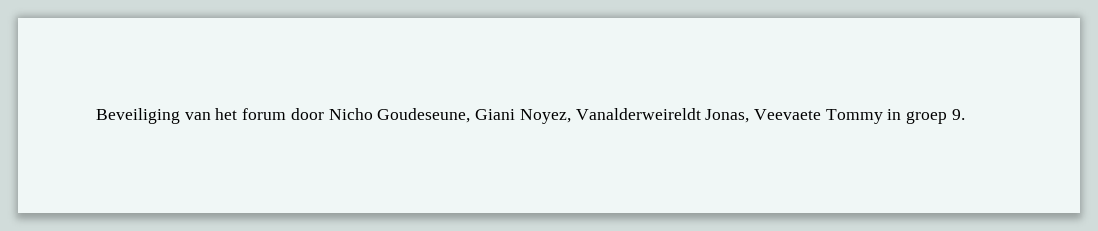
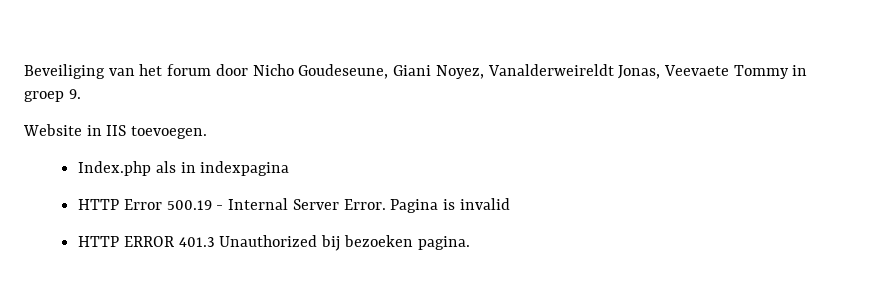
+ Website in IIS toevoegen.
+ Index.php als in indexpagina
+ HTTP Error 500.19 - Internal Server Error. Pagina is invalid
+ HTTP ERROR 401.3 Unauthorized bij bezoeken pagina.

